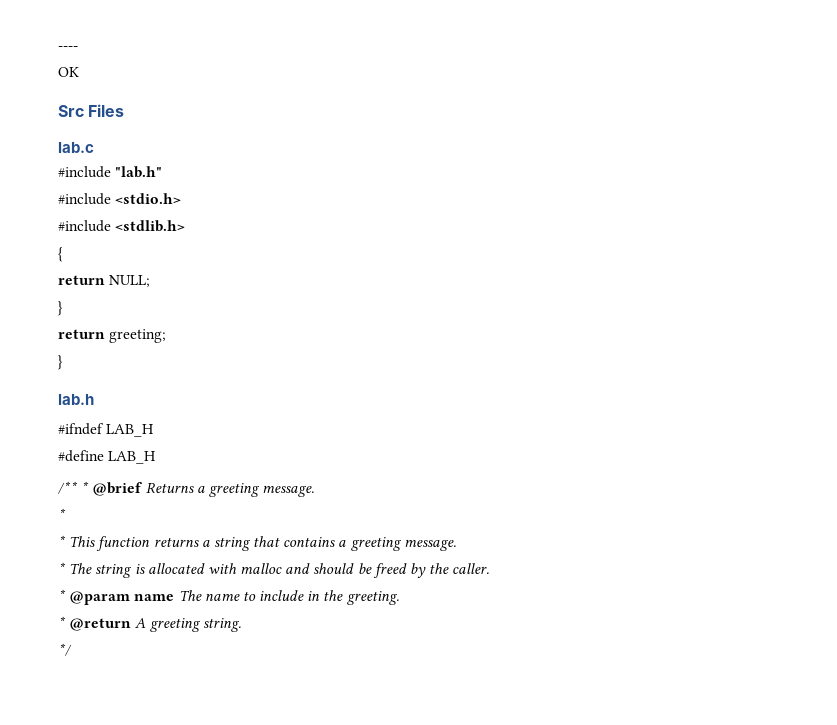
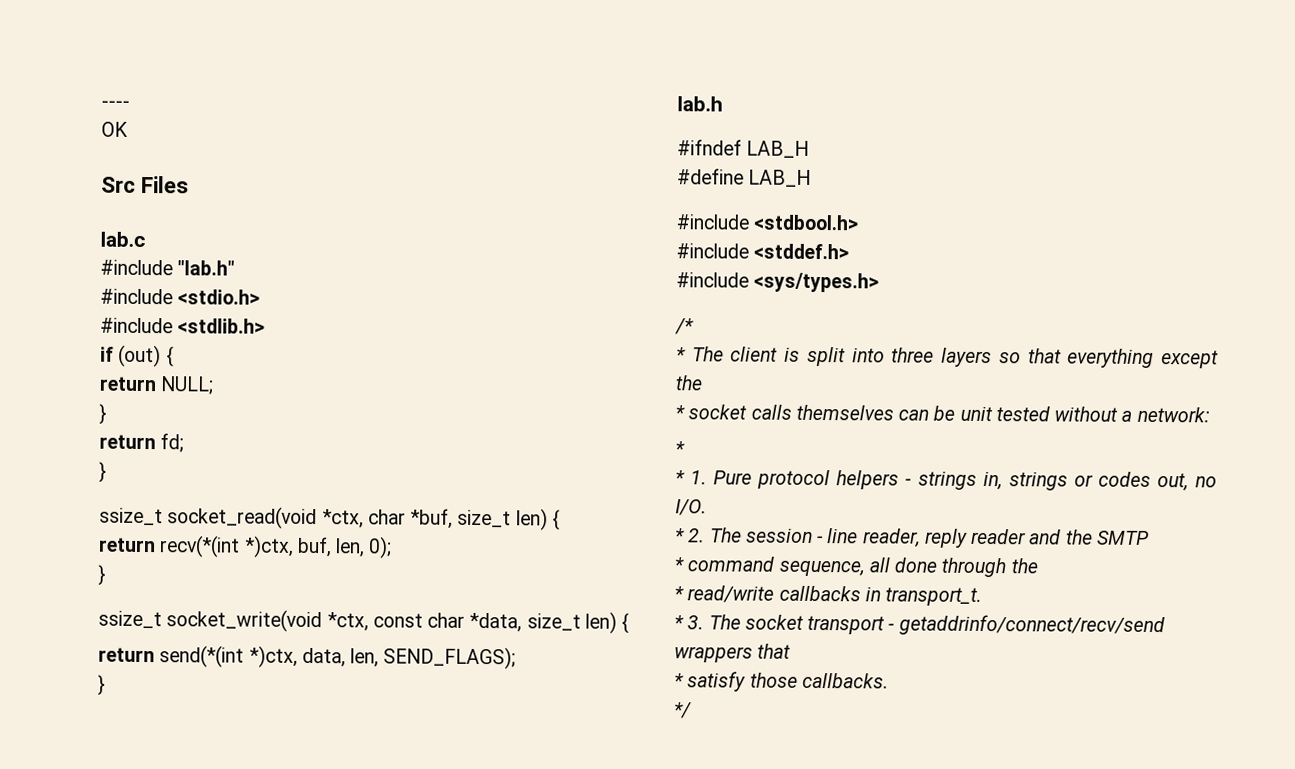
- {
+ if (out) {
- return greeting;
+ return fd;
+ }
+ ssize_t socket_read(void *ctx, char *buf, size_t len) {
+ return recv(*(int *)ctx, buf, len, 0);
+ }
+ ssize_t socket_write(void *ctx, const char *data, size_t len) {
+ return send(*(int *)ctx, data, len, SEND_FLAGS);
- /** * @brief Returns a greeting message.
+ #include <stdbool.h>
+ #include <stddef.h>
+ #include <sys/types.h>
+ /*
+ * The client is split into three layers so that everything except the
+ * socket calls themselves can be unit tested without a network:
  *
- * This function returns a string that contains a greeting message.
- * The string is allocated with malloc and should be freed by the caller.
- * @param name The name to include in the greeting.
- * @return A greeting string.
+ * 1. Pure protocol helpers - strings in, strings or codes out, no I/O.
+ * 2. The session - line reader, reply reader and the SMTP
+ * command sequence, all done through the
+ * read/write callbacks in transport_t.
+ * 3. The socket transport - getaddrinfo/connect/recv/send wrappers that
+ * satisfy those callbacks.

